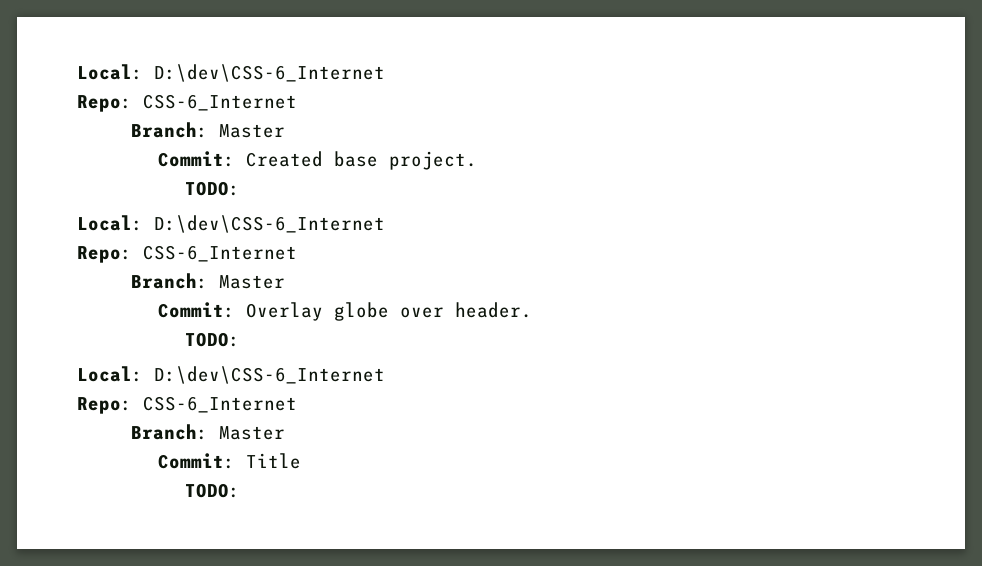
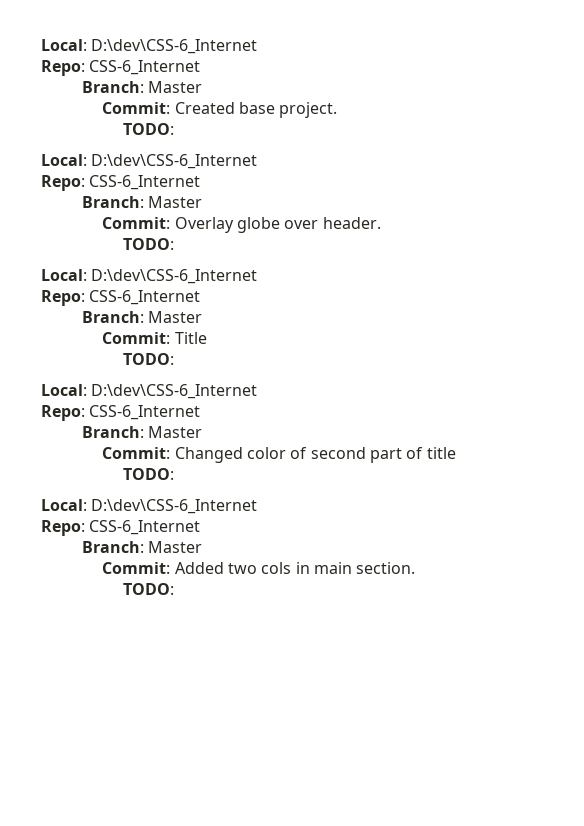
  Commit: Title
+ TODO:
+ Local: D:\dev\CSS-6_Internet
+ Repo: CSS-6_Internet
+ Branch: Master
+ Commit: Changed color of second part of title
+ TODO:
+ Local: D:\dev\CSS-6_Internet
+ Repo: CSS-6_Internet
+ Branch: Master
+ Commit: Added two cols in main section.

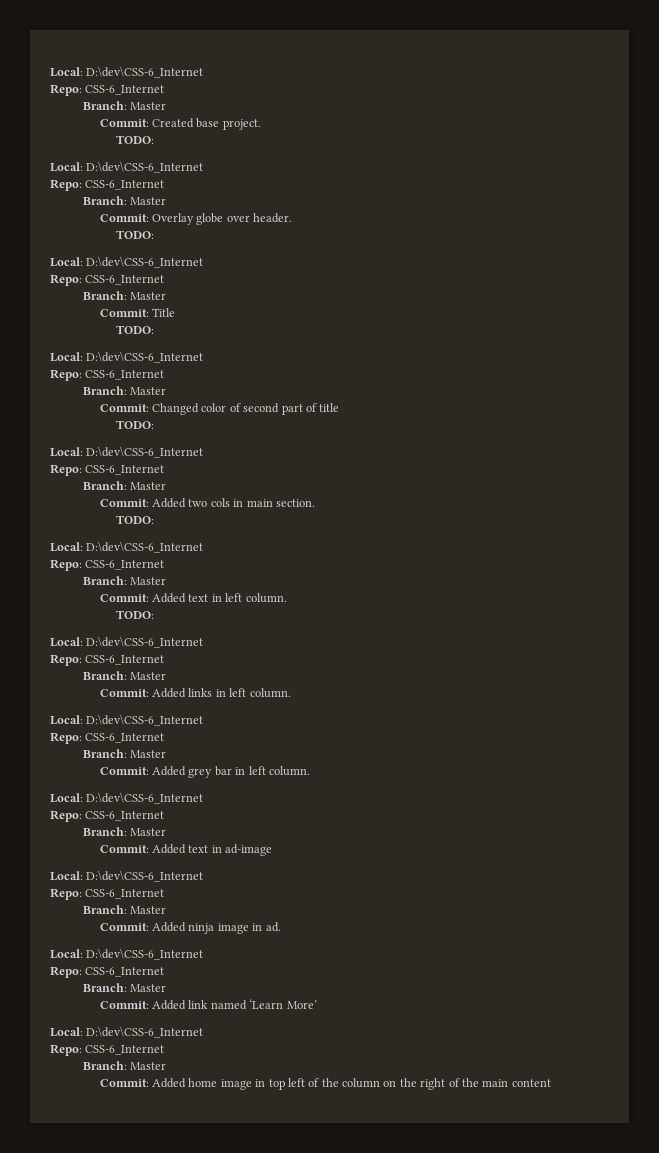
  Commit: Added two cols in main section.
  TODO:
+ Local: D:\dev\CSS-6_Internet
+ Repo: CSS-6_Internet
+ Branch: Master
+ Commit: Added text in left column.
+ TODO:
+ Local: D:\dev\CSS-6_Internet
+ Repo: CSS-6_Internet
+ Branch: Master
+ Commit: Added links in left column.
+ Local: D:\dev\CSS-6_Internet
+ Repo: CSS-6_Internet
+ Branch: Master
+ Commit: Added grey bar in left column.
+ Local: D:\dev\CSS-6_Internet
+ Repo: CSS-6_Internet
+ Branch: Master
+ Commit: Added text in ad-image
+ Local: D:\dev\CSS-6_Internet
+ Repo: CSS-6_Internet
+ Branch: Master
+ Commit: Added ninja image in ad.
+ Local: D:\dev\CSS-6_Internet
+ Repo: CSS-6_Internet
+ Branch: Master
+ Commit: Added link named ‘Learn More’
+ Local: D:\dev\CSS-6_Internet
+ Repo: CSS-6_Internet
+ Branch: Master
+ Commit: Added home image in top left of the column on the right of the main content

